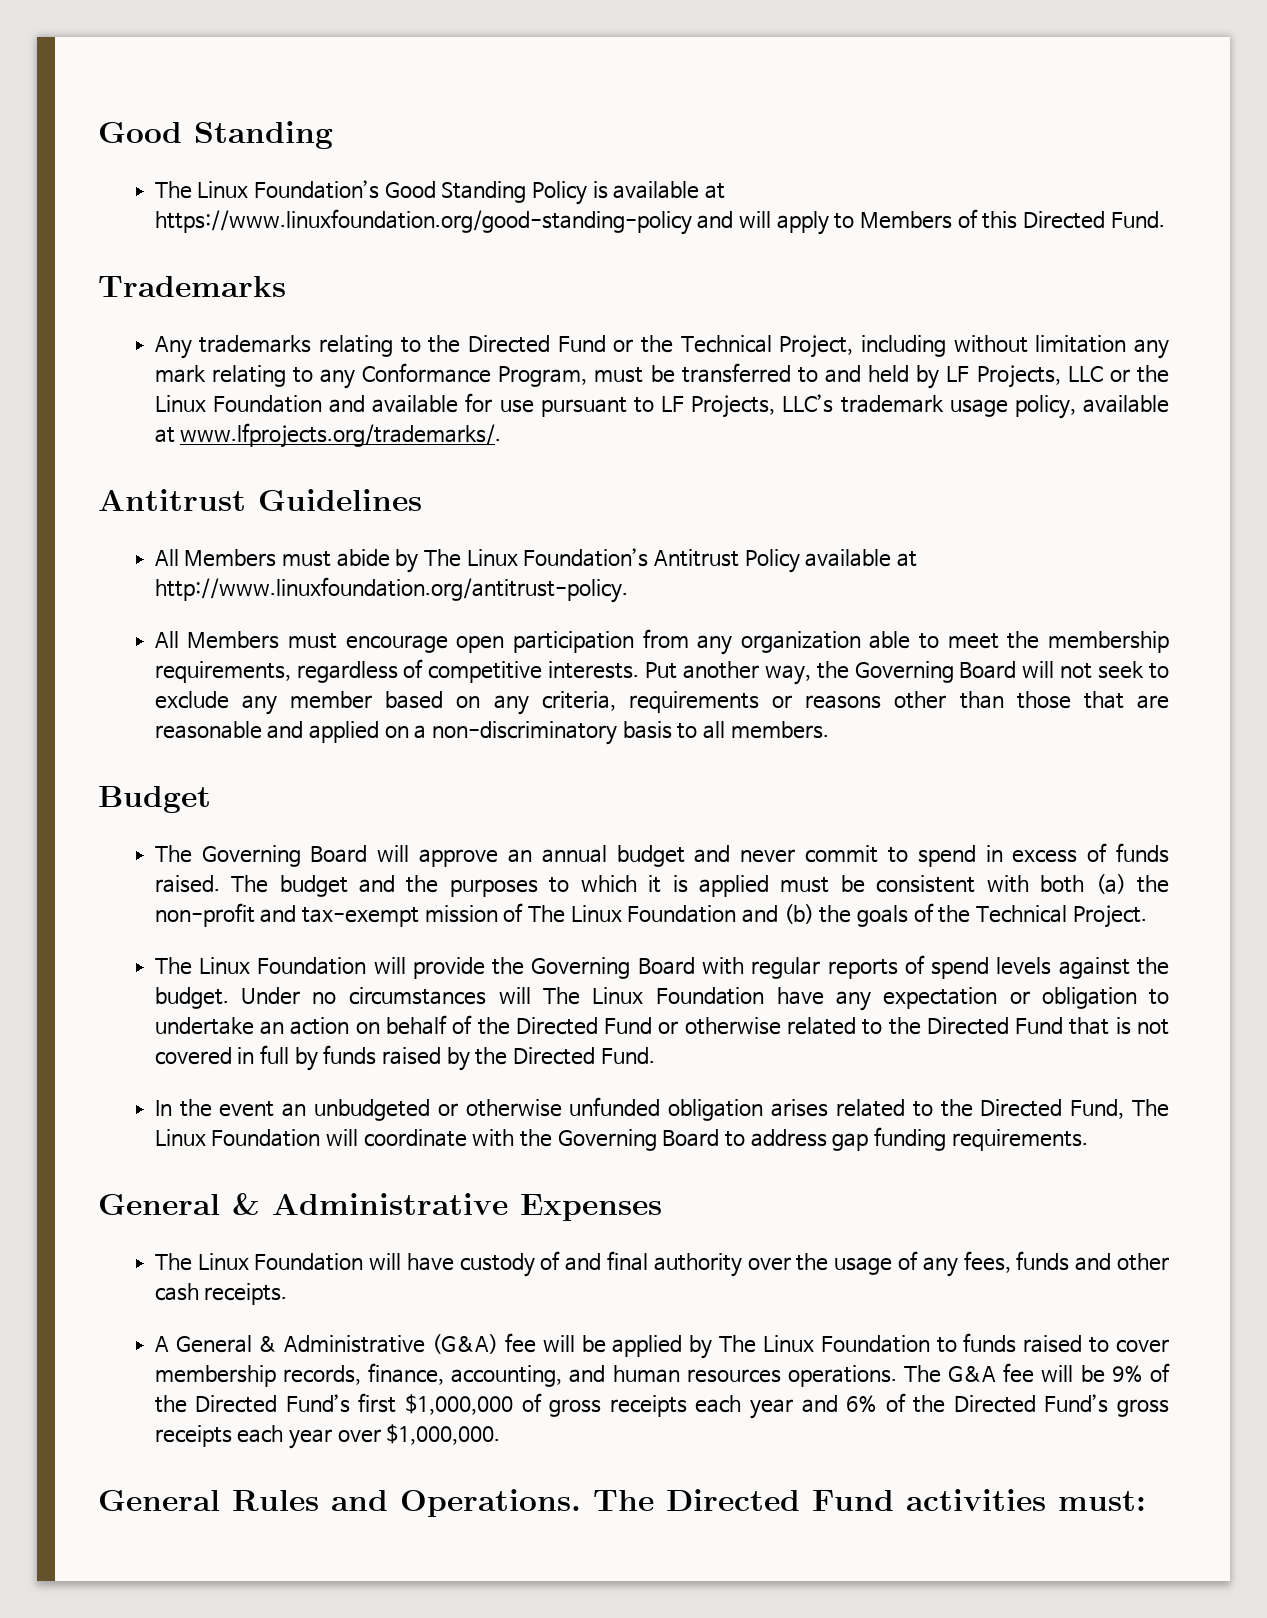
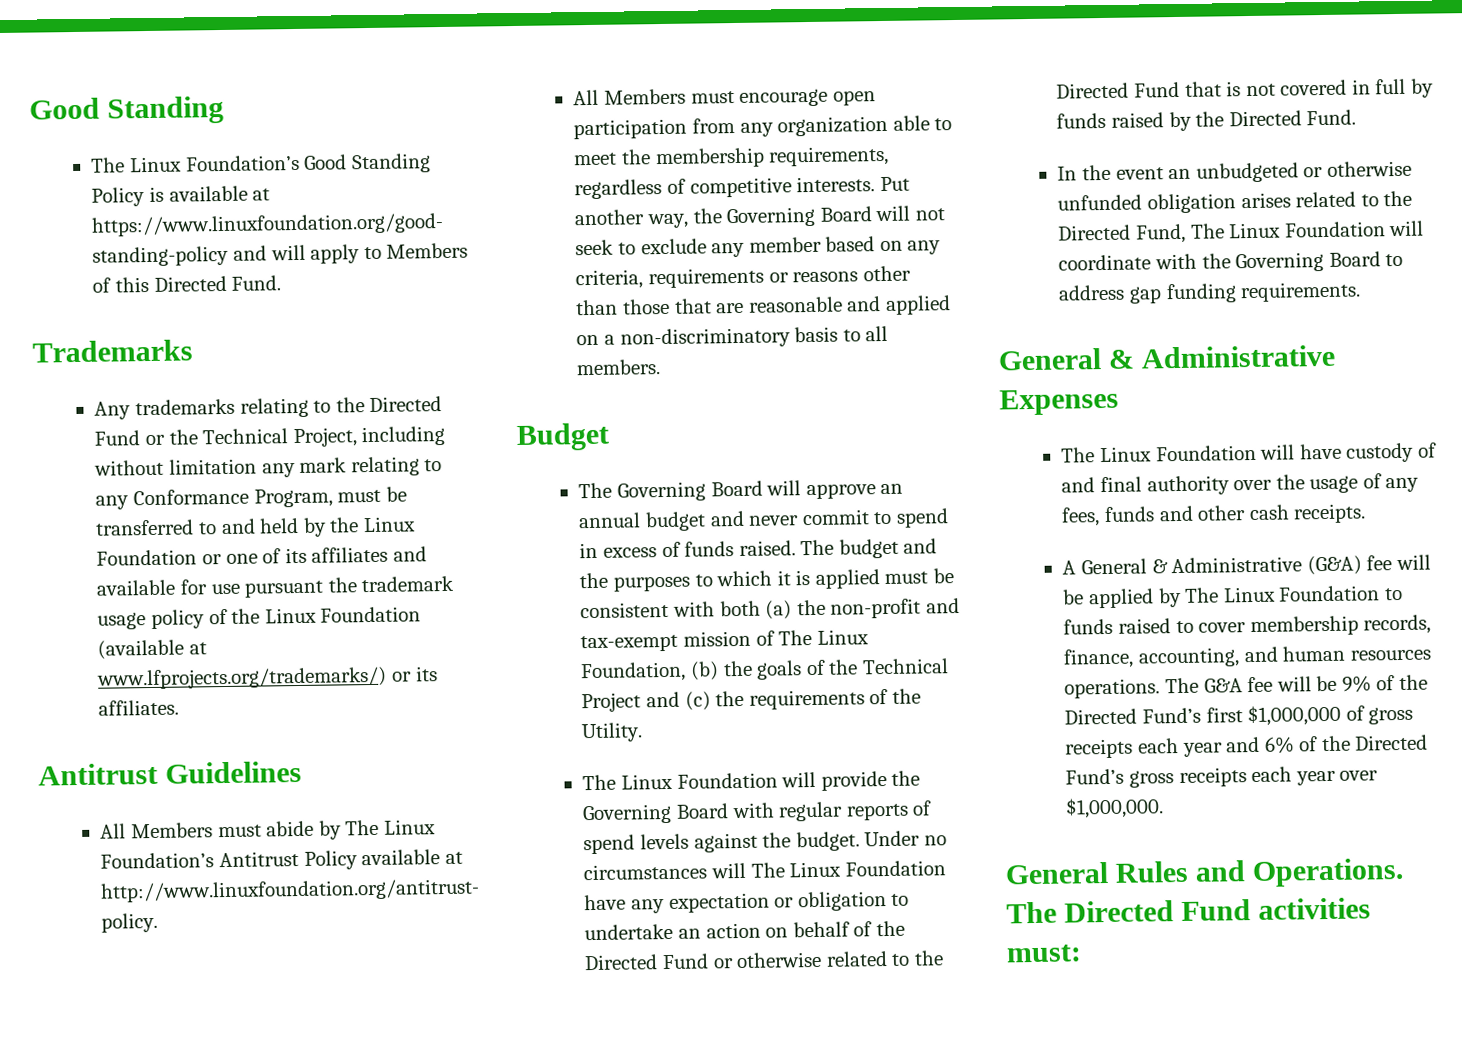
- Any trademarks relating to the Directed Fund or the Technical Project, including without limitation any mark relating to any Conformance Program, must be transferred to and held by LF Projects, LLC or the Linux Foundation and available for use pursuant to LF Projects, LLC’s trademark usage policy, available at www.lfprojects.org/trademarks/.
+ Any trademarks relating to the Directed Fund or the Technical Project, including without limitation any mark relating to any Conformance Program, must be transferred to and held by the Linux Foundation or one of its affiliates and available for use pursuant the trademark usage policy of the Linux Foundation (available at www.lfprojects.org/trademarks/) or its affiliates.
- The budget and the purposes to which it is applied must be consistent with both (a) the non-profit and tax-exempt mission of The Linux Foundation and (b) the goals of the Technical Project.
+ The budget and the purposes to which it is applied must be consistent with both (a) the non-profit and tax-exempt mission of The Linux Foundation, (b) the goals of the Technical Project and (c) the requirements of the Utility.

